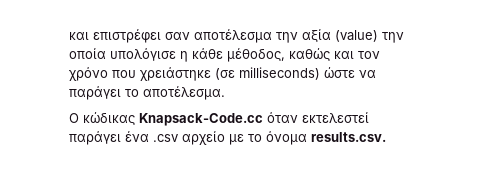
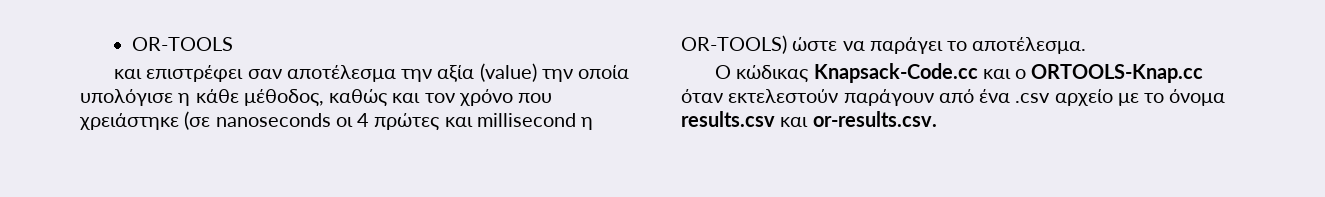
+ OR-TOOLS
- και επιστρέφει σαν αποτέλεσμα την αξία (value) την οποία υπολόγισε η κάθε μέθοδος, καθώς και τον χρόνο που χρειάστηκε (σε milliseconds) ώστε να παράγει το αποτέλεσμα.
+ και επιστρέφει σαν αποτέλεσμα την αξία (value) την οποία υπολόγισε η κάθε μέθοδος, καθώς και τον χρόνο που χρειάστηκε (σε nanoseconds οι 4 πρώτες και millisecond η OR-TOOLS) ώστε να παράγει το αποτέλεσμα.
- Ο κώδικας Knapsack-Code.cc όταν εκτελεστεί παράγει ένα .csv αρχείο με το όνομα results.csv.
+ Ο κώδικας Knapsack-Code.cc και ο ORTOOLS-Knap.cc όταν εκτελεστούν παράγουν από ένα .csv αρχείο με το όνομα results.csv και or-results.csv.

